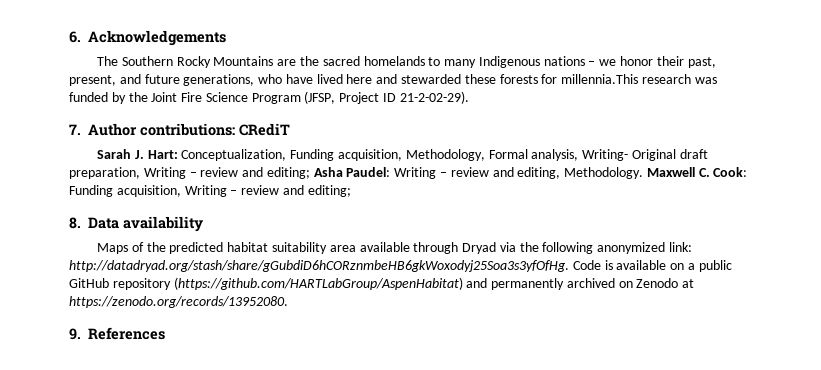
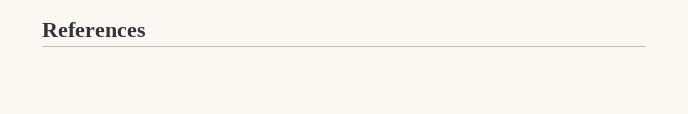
- 6. Acknowledgements
- The Southern Rocky Mountains are the sacred homelands to many Indigenous nations – we honor their past, present, and future generations, who have lived here and stewarded these forests for millennia.This research was funded by the Joint Fire Science Program (JFSP, Project ID 21-2-02-29).
- 7. Author contributions: CRediT
- Sarah J. Hart: Conceptualization, Funding acquisition, Methodology, Formal analysis, Writing- Original draft preparation, Writing – review and editing; Asha Paudel: Writing – review and editing, Methodology. Maxwell C. Cook: Funding acquisition, Writing – review and editing;
- 8. Data availability
- Maps of the predicted habitat suitability area available through Dryad via the following anonymized link: http://datadryad.org/stash/share/gGubdiD6hCORznmbeHB6gkWoxodyj25Soa3s3yfOfHg. Code is available on a public GitHub repository (https://github.com/HARTLabGroup/AspenHabitat) and permanently archived on Zenodo at https://zenodo.org/records/13952080.
- 9. References
+ References

